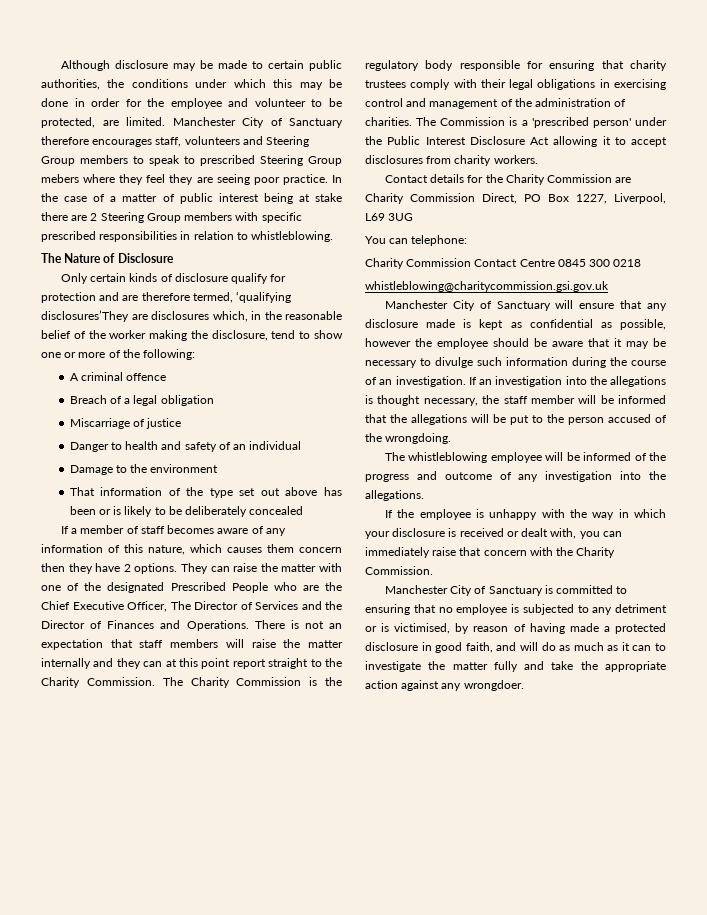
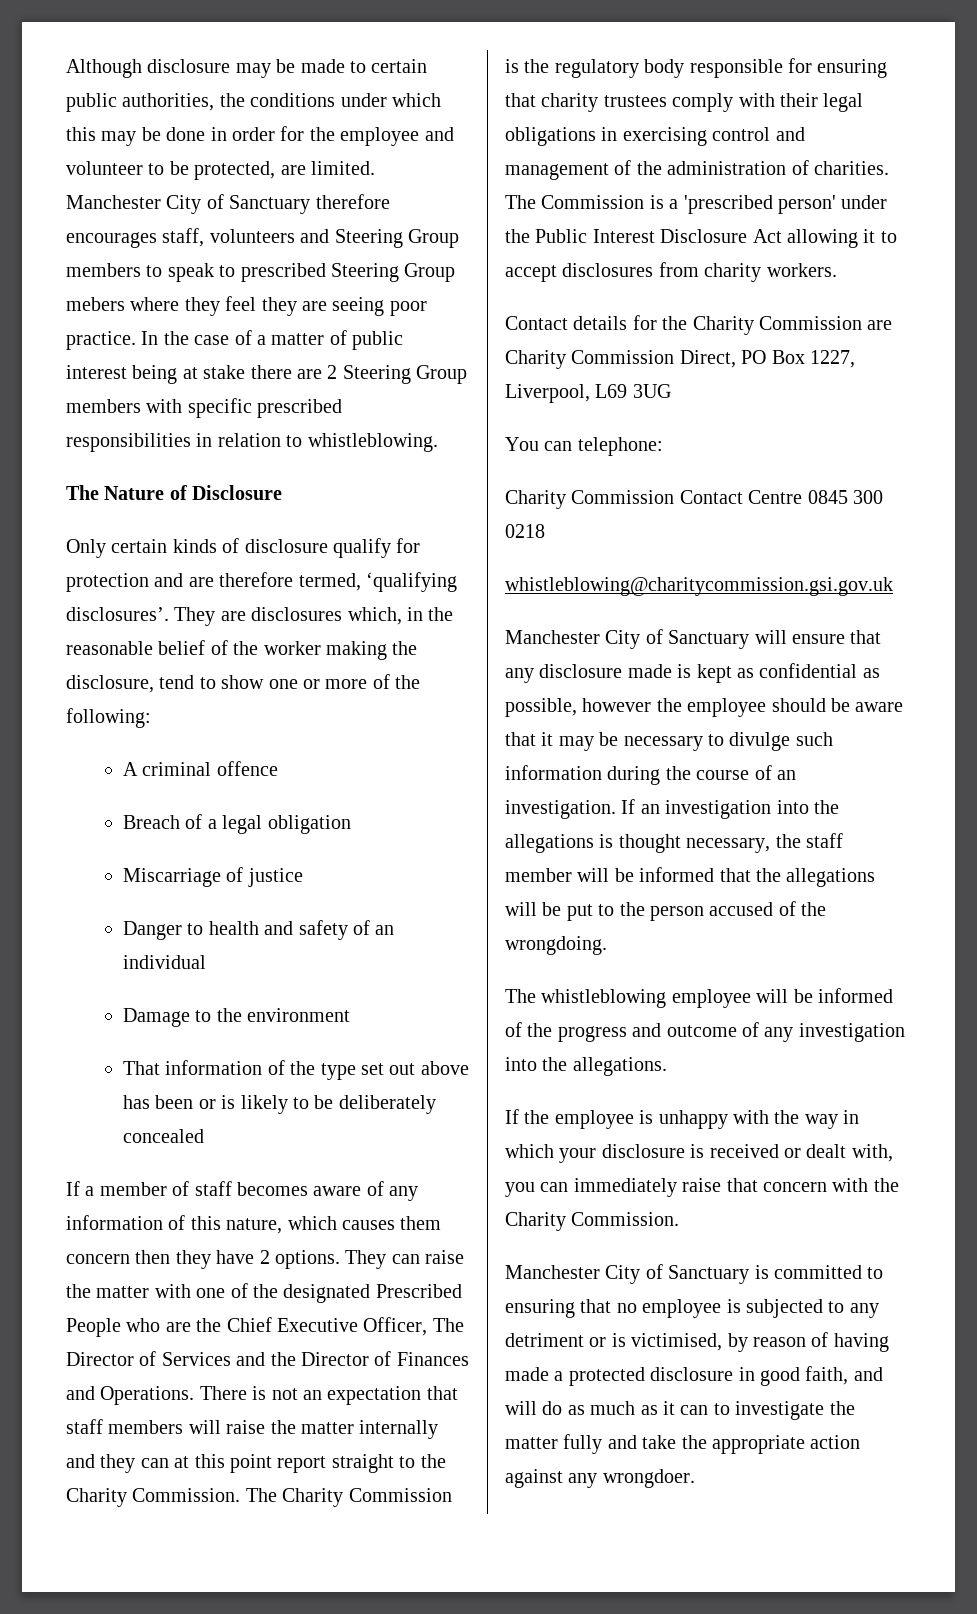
- Only certain kinds of disclosure qualify for protection and are therefore termed, ‘qualifying disclosures’They are disclosures which, in the reasonable belief of the worker making the disclosure, tend to show one or more of the following:
+ Only certain kinds of disclosure qualify for protection and are therefore termed, ‘qualifying disclosures’. They are disclosures which, in the reasonable belief of the worker making the disclosure, tend to show one or more of the following:

